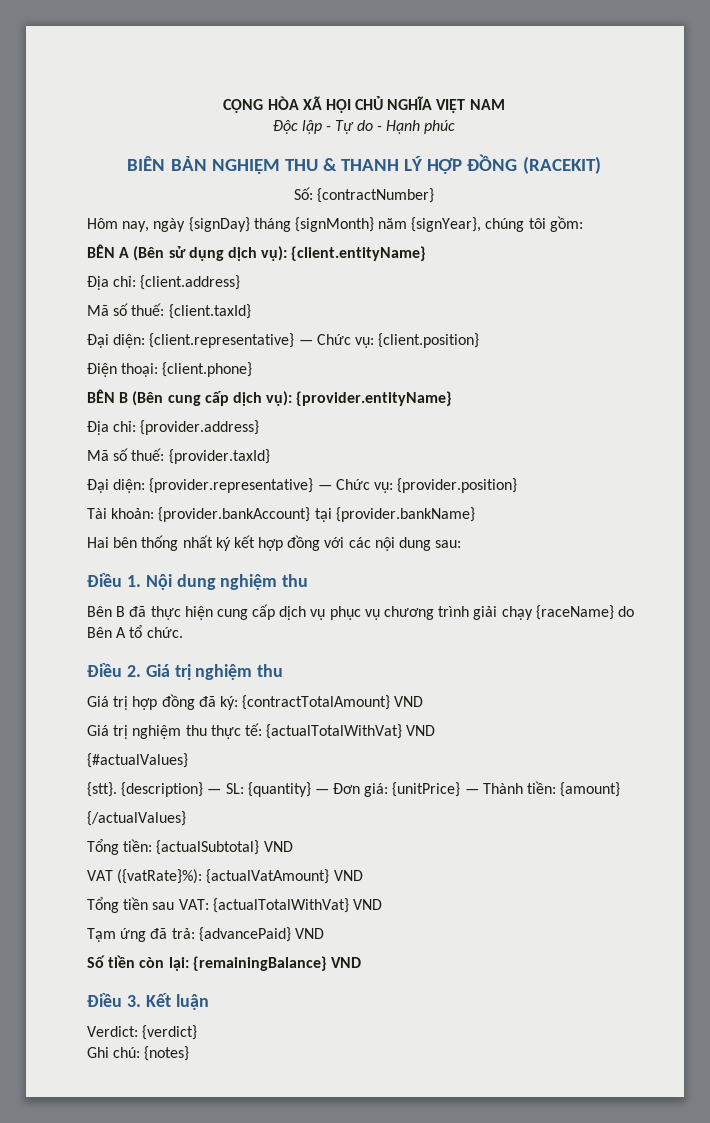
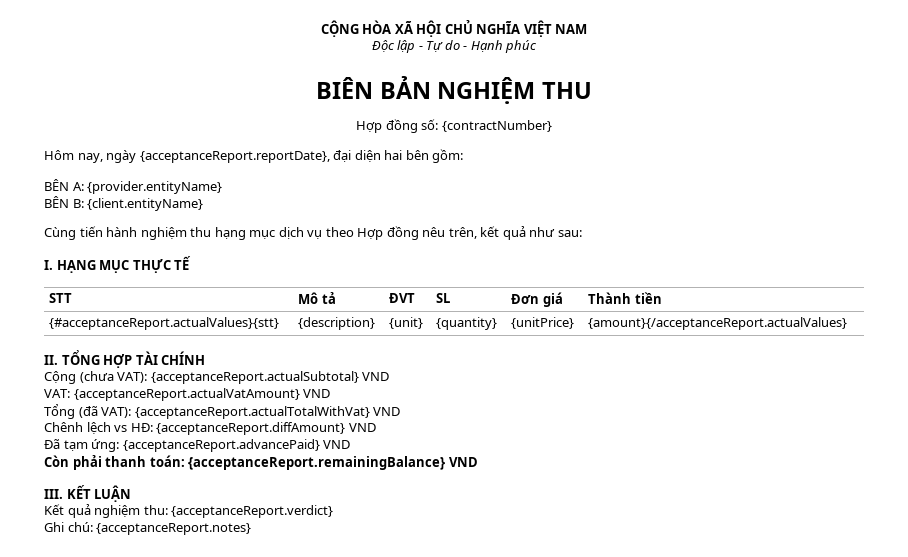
- BIÊN BẢN NGHIỆM THU & THANH LÝ HỢP ĐỒNG (RACEKIT)
- Số: {contractNumber}
- Hôm nay, ngày {signDay} tháng {signMonth} năm {signYear}, chúng tôi gồm:
- BÊN A (Bên sử dụng dịch vụ): {client.entityName}
- Địa chỉ: {client.address}
- Mã số thuế: {client.taxId}
- Đại diện: {client.representative} — Chức vụ: {client.position}
- Điện thoại: {client.phone}
- BÊN B (Bên cung cấp dịch vụ): {provider.entityName}
- Địa chỉ: {provider.address}
- Mã số thuế: {provider.taxId}
- Đại diện: {provider.representative} — Chức vụ: {provider.position}
- Tài khoản: {provider.bankAccount} tại {provider.bankName}
- Hai bên thống nhất ký kết hợp đồng với các nội dung sau:
- Điều 1. Nội dung nghiệm thu
- Bên B đã thực hiện cung cấp dịch vụ phục vụ chương trình giải chạy {raceName} do Bên A tổ chức.
- Điều 2. Giá trị nghiệm thu
- Giá trị hợp đồng đã ký: {contractTotalAmount} VND
- Giá trị nghiệm thu thực tế: {actualTotalWithVat} VND
- {#actualValues}
- {stt}. {description} — SL: {quantity} — Đơn giá: {unitPrice} — Thành tiền: {amount}
- {/actualValues}
- Tổng tiền: {actualSubtotal} VND
- VAT ({vatRate}%): {actualVatAmount} VND
- Tổng tiền sau VAT: {actualTotalWithVat} VND
- Tạm ứng đã trả: {advancePaid} VND
- Số tiền còn lại: {remainingBalance} VND
- Điều 3. Kết luận
- Verdict: {verdict}
+ BIÊN BẢN NGHIỆM THU
+ Hợp đồng số: {contractNumber}
+ Hôm nay, ngày {acceptanceReport.reportDate}, đại diện hai bên gồm:
+ BÊN A: {provider.entityName}
+ BÊN B: {client.entityName}
+ Cùng tiến hành nghiệm thu hạng mục dịch vụ theo Hợp đồng nêu trên, kết quả như sau:
+ I. HẠNG MỤC THỰC TẾ
+ STT | Mô tả | ĐVT | SL | Đơn giá | Thành tiền
+ {#acceptanceReport.actualValues}{stt} | {description} | {unit} | {quantity} | {unitPrice} | {amount}{/acceptanceReport.actualValues}
+ II. TỔNG HỢP TÀI CHÍNH
+ Cộng (chưa VAT): {acceptanceReport.actualSubtotal} VND
+ VAT: {acceptanceReport.actualVatAmount} VND
+ Tổng (đã VAT): {acceptanceReport.actualTotalWithVat} VND
+ Chênh lệch vs HĐ: {acceptanceReport.diffAmount} VND
+ Đã tạm ứng: {acceptanceReport.advancePaid} VND
+ Còn phải thanh toán: {acceptanceReport.remainingBalance} VND
+ III. KẾT LUẬN
+ Kết quả nghiệm thu: {acceptanceReport.verdict}
- Ghi chú: {notes}
+ Ghi chú: {acceptanceReport.notes}

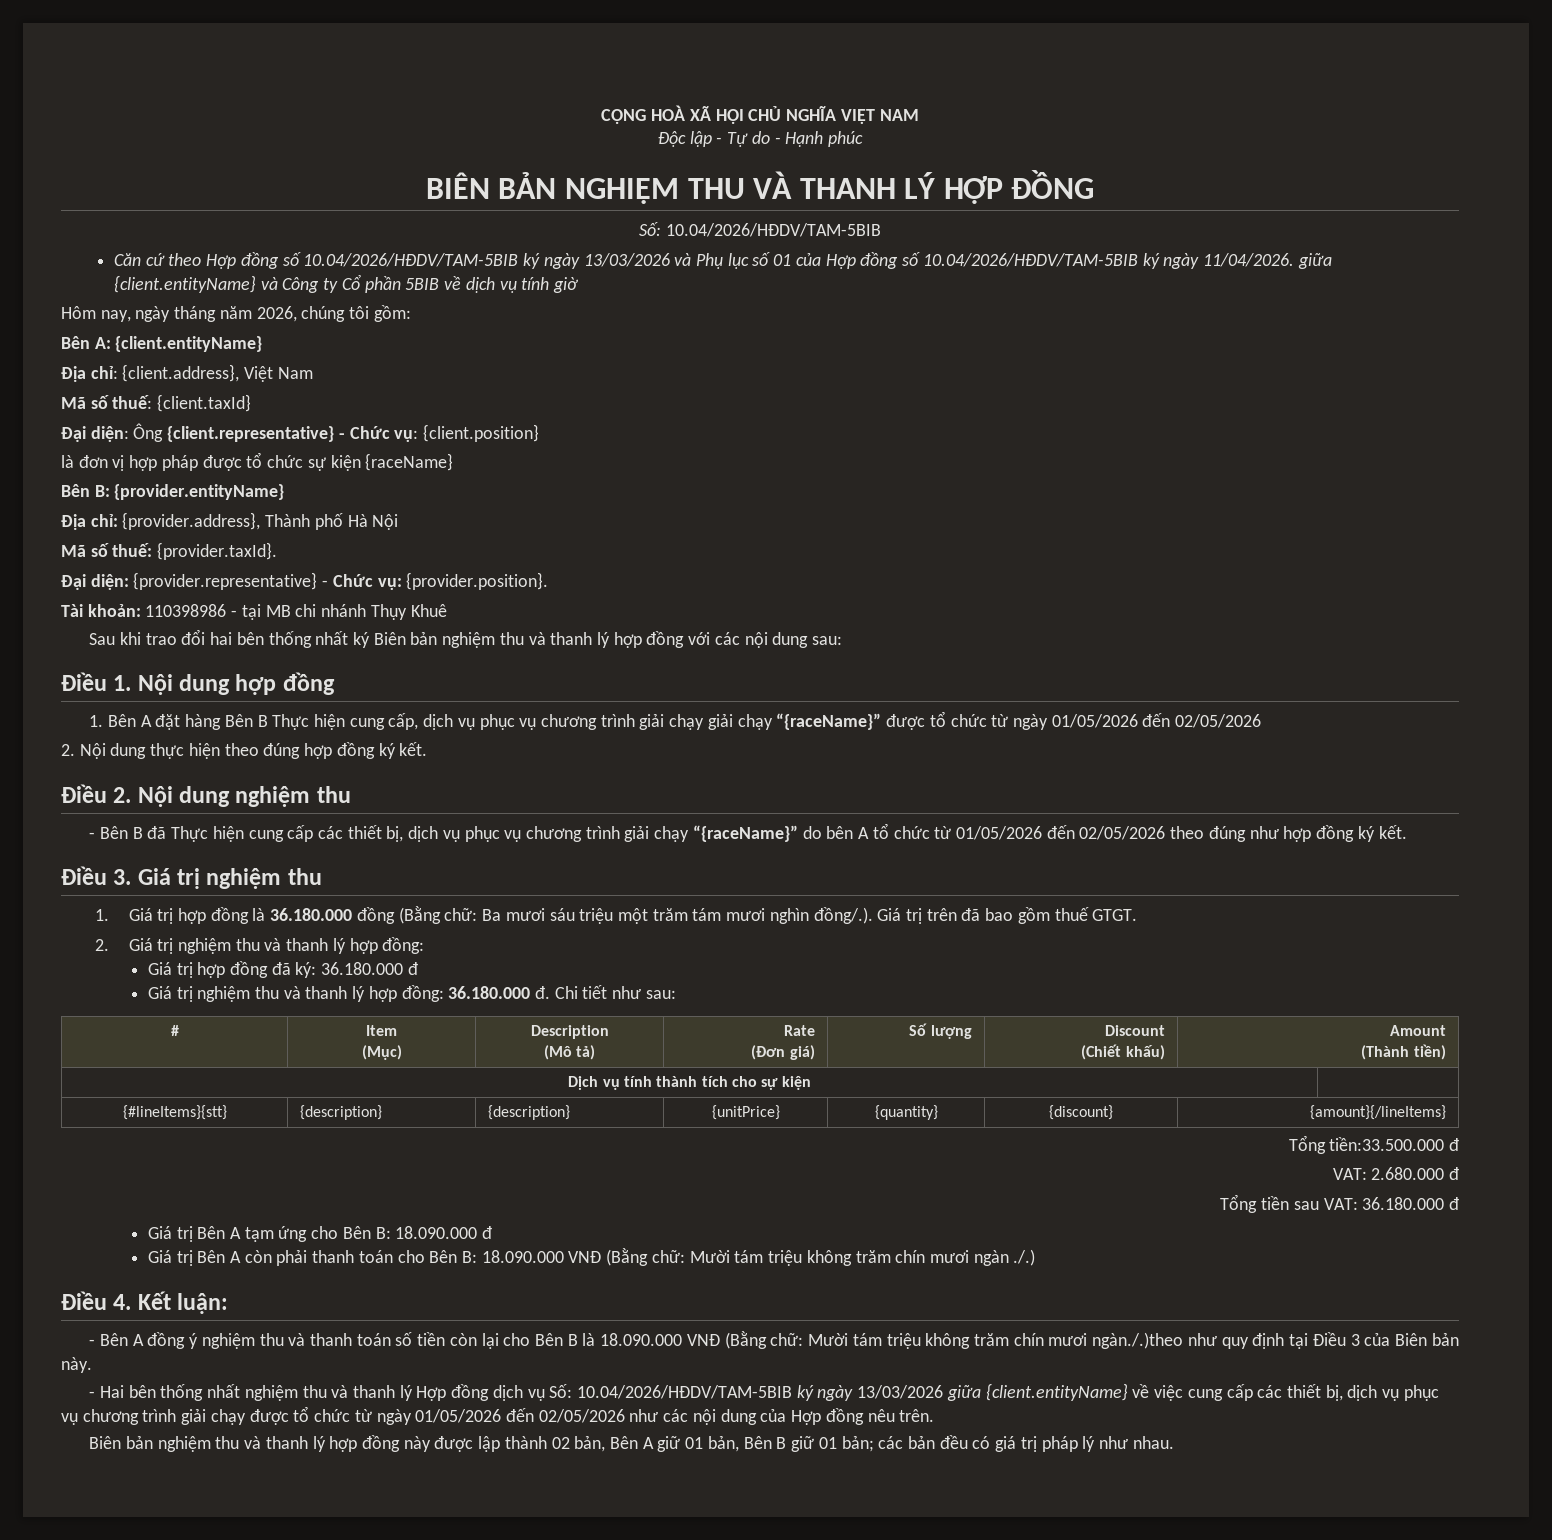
- CỘNG HÒA XÃ HỘI CHỦ NGHĨA VIỆT NAM
+ CỘNG HOÀ XÃ HỘI CHỦ NGHĨA VIỆT NAM
- BIÊN BẢN NGHIỆM THU
- Hợp đồng số: {contractNumber}
- Hôm nay, ngày {acceptanceReport.reportDate}, đại diện hai bên gồm:
- BÊN A: {provider.entityName}
- BÊN B: {client.entityName}
- Cùng tiến hành nghiệm thu hạng mục dịch vụ theo Hợp đồng nêu trên, kết quả như sau:
- I. HẠNG MỤC THỰC TẾ
- STT | Mô tả | ĐVT | SL | Đơn giá | Thành tiền
- {#acceptanceReport.actualValues}{stt} | {description} | {unit} | {quantity} | {unitPrice} | {amount}{/acceptanceReport.actualValues}
- II. TỔNG HỢP TÀI CHÍNH
- Cộng (chưa VAT): {acceptanceReport.actualSubtotal} VND
- VAT: {acceptanceReport.actualVatAmount} VND
- Tổng (đã VAT): {acceptanceReport.actualTotalWithVat} VND
- Chênh lệch vs HĐ: {acceptanceReport.diffAmount} VND
- Đã tạm ứng: {acceptanceReport.advancePaid} VND
- Còn phải thanh toán: {acceptanceReport.remainingBalance} VND
- III. KẾT LUẬN
- Kết quả nghiệm thu: {acceptanceReport.verdict}
- Ghi chú: {acceptanceReport.notes}
+ BIÊN BẢN NGHIỆM THU VÀ THANH LÝ HỢP ĐỒNG
+ Số: 10.04/2026/HĐDV/TAM-5BIB
+ Căn cứ theo Hợp đồng số 10.04/2026/HĐDV/TAM-5BIB ký ngày 13/03/2026 và Phụ lục số 01 của Hợp đồng số 10.04/2026/HĐDV/TAM-5BIB ký ngày 11/04/2026. giữa {client.entityName} và Công ty Cổ phần 5BIB về dịch vụ tính giờ
+ Hôm nay, ngày tháng năm 2026, chúng tôi gồm:
+ Bên A: {client.entityName}
+ Địa chỉ: {client.address}, Việt Nam
+ Mã số thuế: {client.taxId}
+ Đại diện: Ông {client.representative} - Chức vụ: {client.position}
+ là đơn vị hợp pháp được tổ chức sự kiện {raceName}
+ Bên B: {provider.entityName}
+ Địa chỉ: {provider.address}, Thành phố Hà Nội
+ Mã số thuế: {provider.taxId}.
+ Đại diện: {provider.representative} - Chức vụ: {provider.position}.
+ Tài khoản: 110398986 - tại MB chi nhánh Thụy Khuê
+ Sau khi trao đổi hai bên thống nhất ký Biên bản nghiệm thu và thanh lý hợp đồng với các nội dung sau:
+ Điều 1. Nội dung hợp đồng
+ 1. Bên A đặt hàng Bên B Thực hiện cung cấp, dịch vụ phục vụ chương trình giải chạy giải chạy “{raceName}” được tổ chức từ ngày 01/05/2026 đến 02/05/2026
+ 2. Nội dung thực hiện theo đúng hợp đồng ký kết.
+ Điều 2. Nội dung nghiệm thu
+ - Bên B đã Thực hiện cung cấp các thiết bị, dịch vụ phục vụ chương trình giải chạy “{raceName}” do bên A tổ chức từ 01/05/2026 đến 02/05/2026 theo đúng như hợp đồng ký kết.
+ Điều 3. Giá trị nghiệm thu
+ 1. Giá trị hợp đồng là 36.180.000 đồng (Bằng chữ: Ba mươi sáu triệu một trăm tám mươi nghìn đồng/.). Giá trị trên đã bao gồm thuế GTGT.
+ 2. Giá trị nghiệm thu và thanh lý hợp đồng:
+ Giá trị hợp đồng đã ký: 36.180.000 đ
+ Giá trị nghiệm thu và thanh lý hợp đồng: 36.180.000 đ. Chi tiết như sau:
+ # | Item
+ (Mục) | Description
+ (Mô tả) | Rate
+ (Đơn giá) | Số lượng | Discount
+ (Chiết khấu) | Amount
+ (Thành tiền)
+ Dịch vụ tính thành tích cho sự kiện |
+ {#lineItems}{stt} | {description} | {description} | {unitPrice} | {quantity} | {discount} | {amount}{/lineItems}
+ Tổng tiền:33.500.000 đ
+ VAT: 2.680.000 đ
+ Tổng tiền sau VAT: 36.180.000 đ
+ Giá trị Bên A tạm ứng cho Bên B: 18.090.000 đ
+ Giá trị Bên A còn phải thanh toán cho Bên B: 18.090.000 VNĐ (Bằng chữ: Mười tám triệu không trăm chín mươi ngàn ./.)
+ Điều 4. Kết luận:
+ - Bên A đồng ý nghiệm thu và thanh toán số tiền còn lại cho Bên B là 18.090.000 VNĐ (Bằng chữ: Mười tám triệu không trăm chín mươi ngàn./.)theo như quy định tại Điều 3 của Biên bản này.
+ - Hai bên thống nhất nghiệm thu và thanh lý Hợp đồng dịch vụ Số: 10.04/2026/HĐDV/TAM-5BIB ký ngày 13/03/2026 giữa {client.entityName} về việc cung cấp các thiết bị, dịch vụ phục vụ chương trình giải chạy được tổ chức từ ngày 01/05/2026 đến 02/05/2026 như các nội dung của Hợp đồng nêu trên.
+ Biên bản nghiệm thu và thanh lý hợp đồng này được lập thành 02 bản, Bên A giữ 01 bản, Bên B giữ 01 bản; các bản đều có giá trị pháp lý như nhau.

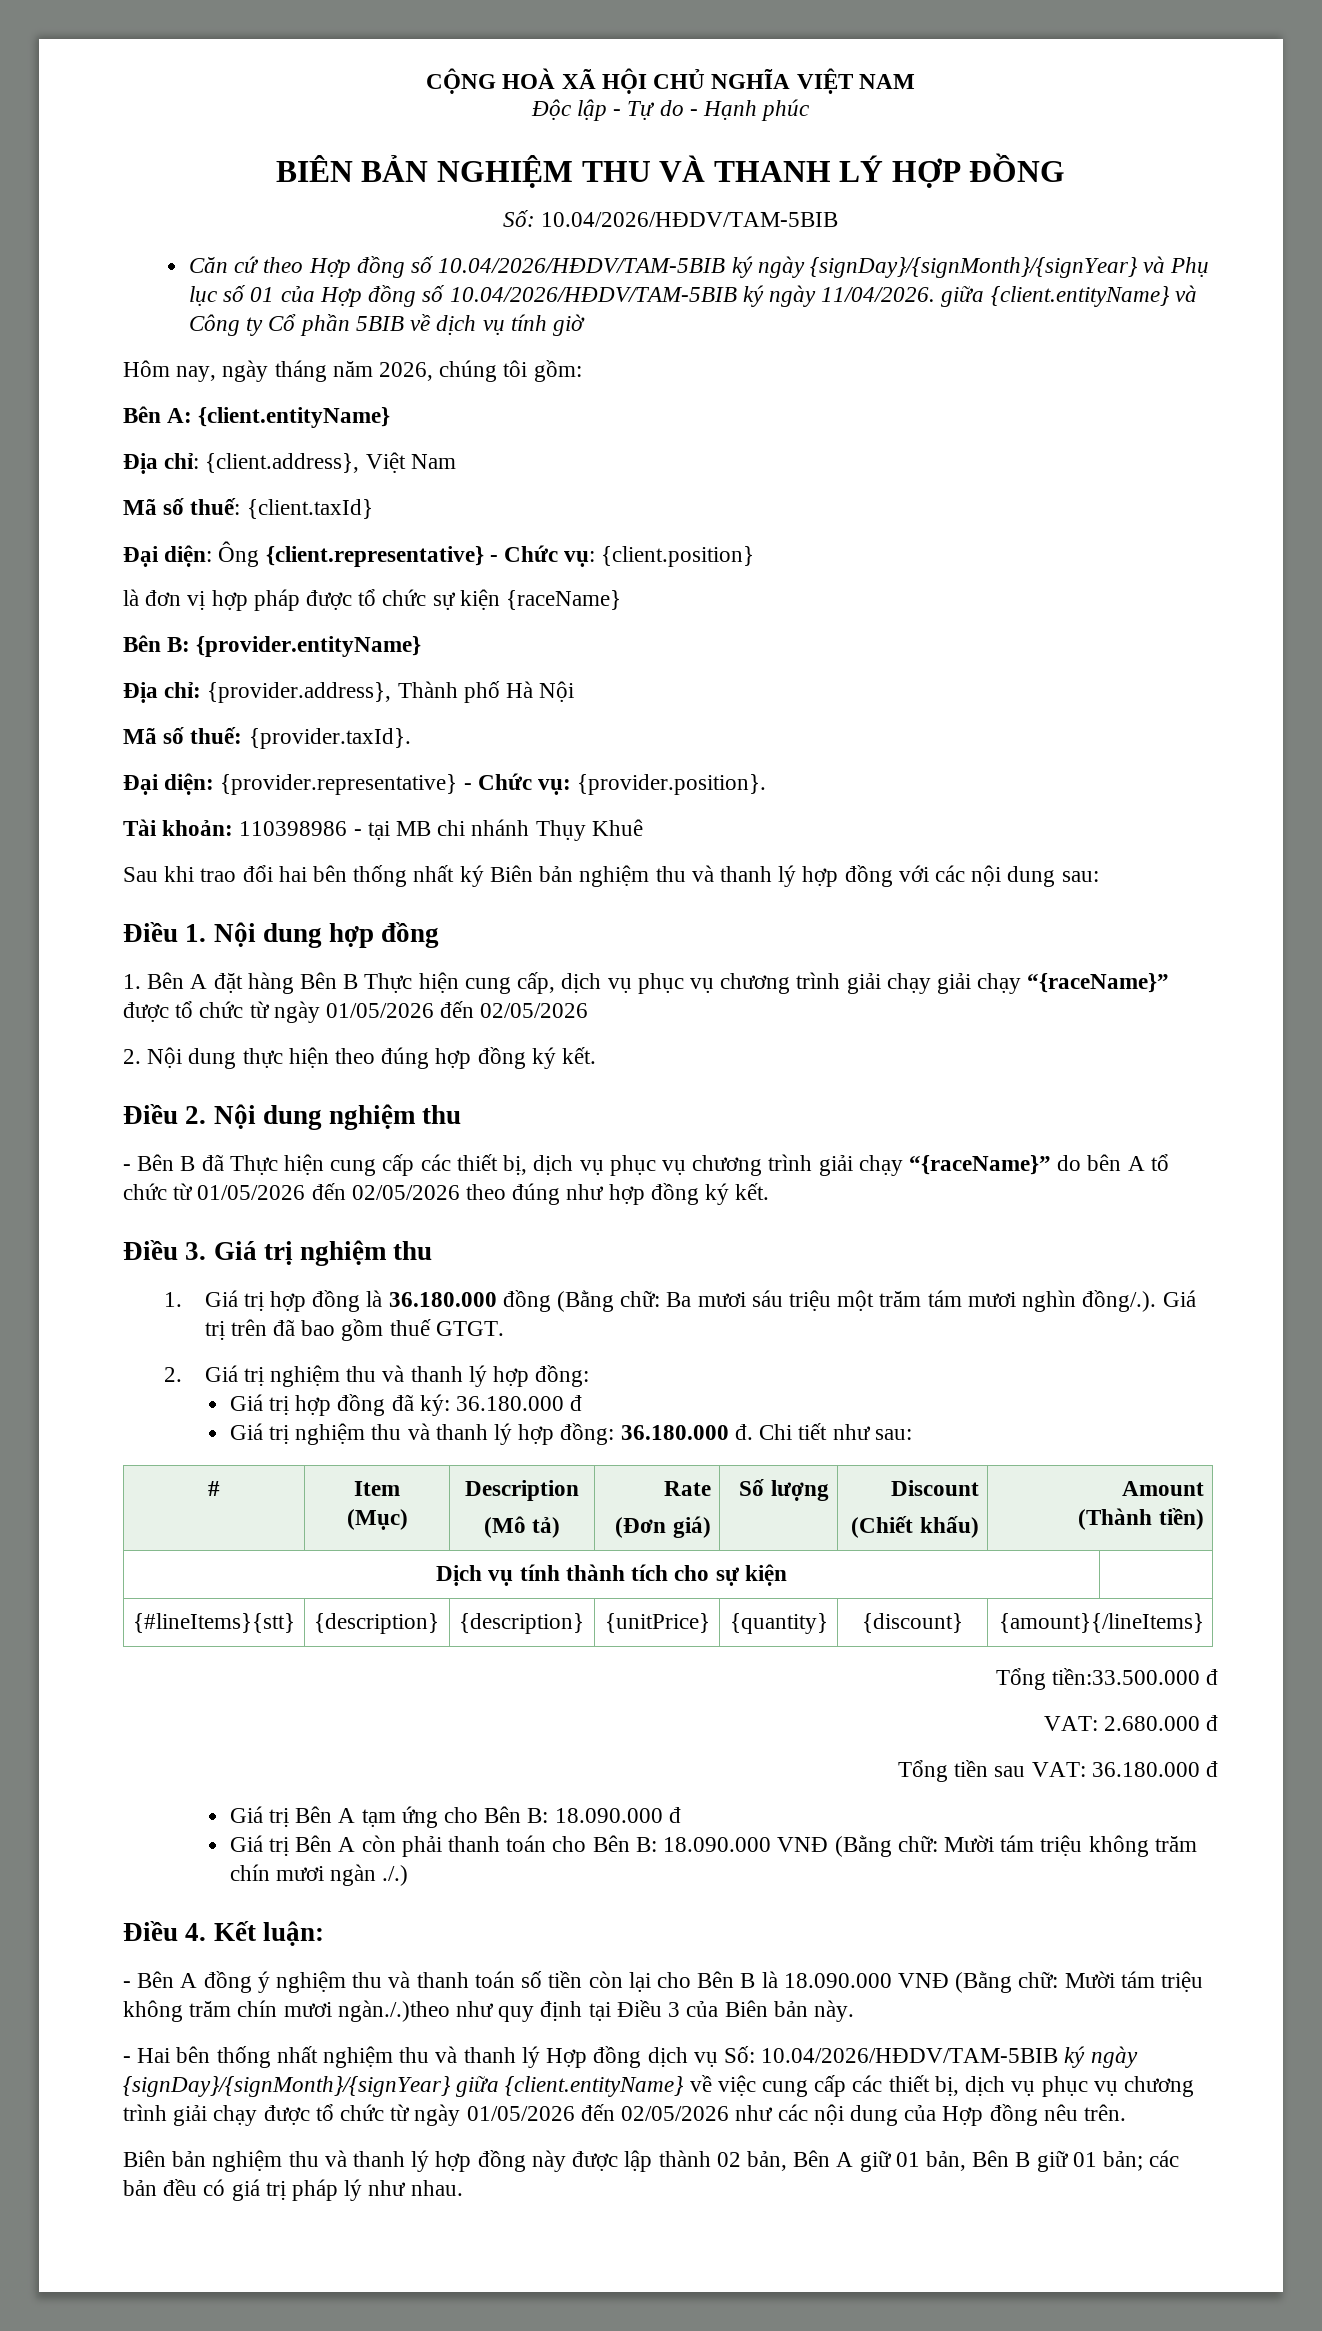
- Căn cứ theo Hợp đồng số 10.04/2026/HĐDV/TAM-5BIB ký ngày 13/03/2026 và Phụ lục số 01 của Hợp đồng số 10.04/2026/HĐDV/TAM-5BIB ký ngày 11/04/2026. giữa {client.entityName} và Công ty Cổ phần 5BIB về dịch vụ tính giờ
+ Căn cứ theo Hợp đồng số 10.04/2026/HĐDV/TAM-5BIB ký ngày {signDay}/{signMonth}/{signYear} và Phụ lục số 01 của Hợp đồng số 10.04/2026/HĐDV/TAM-5BIB ký ngày 11/04/2026. giữa {client.entityName} và Công ty Cổ phần 5BIB về dịch vụ tính giờ
- - Hai bên thống nhất nghiệm thu và thanh lý Hợp đồng dịch vụ Số: 10.04/2026/HĐDV/TAM-5BIB ký ngày 13/03/2026 giữa {client.entityName} về việc cung cấp các thiết bị, dịch vụ phục vụ chương trình giải chạy được tổ chức từ ngày 01/05/2026 đến 02/05/2026 như các nội dung của Hợp đồng nêu trên.
+ - Hai bên thống nhất nghiệm thu và thanh lý Hợp đồng dịch vụ Số: 10.04/2026/HĐDV/TAM-5BIB ký ngày {signDay}/{signMonth}/{signYear} giữa {client.entityName} về việc cung cấp các thiết bị, dịch vụ phục vụ chương trình giải chạy được tổ chức từ ngày 01/05/2026 đến 02/05/2026 như các nội dung của Hợp đồng nêu trên.

